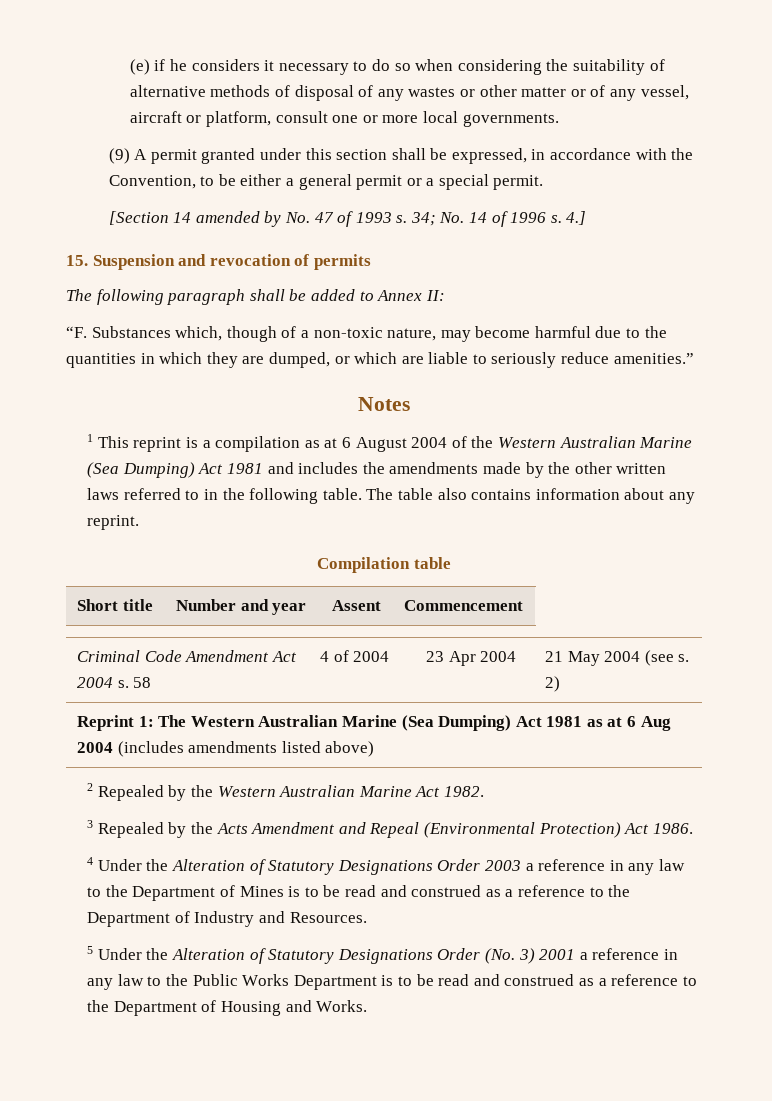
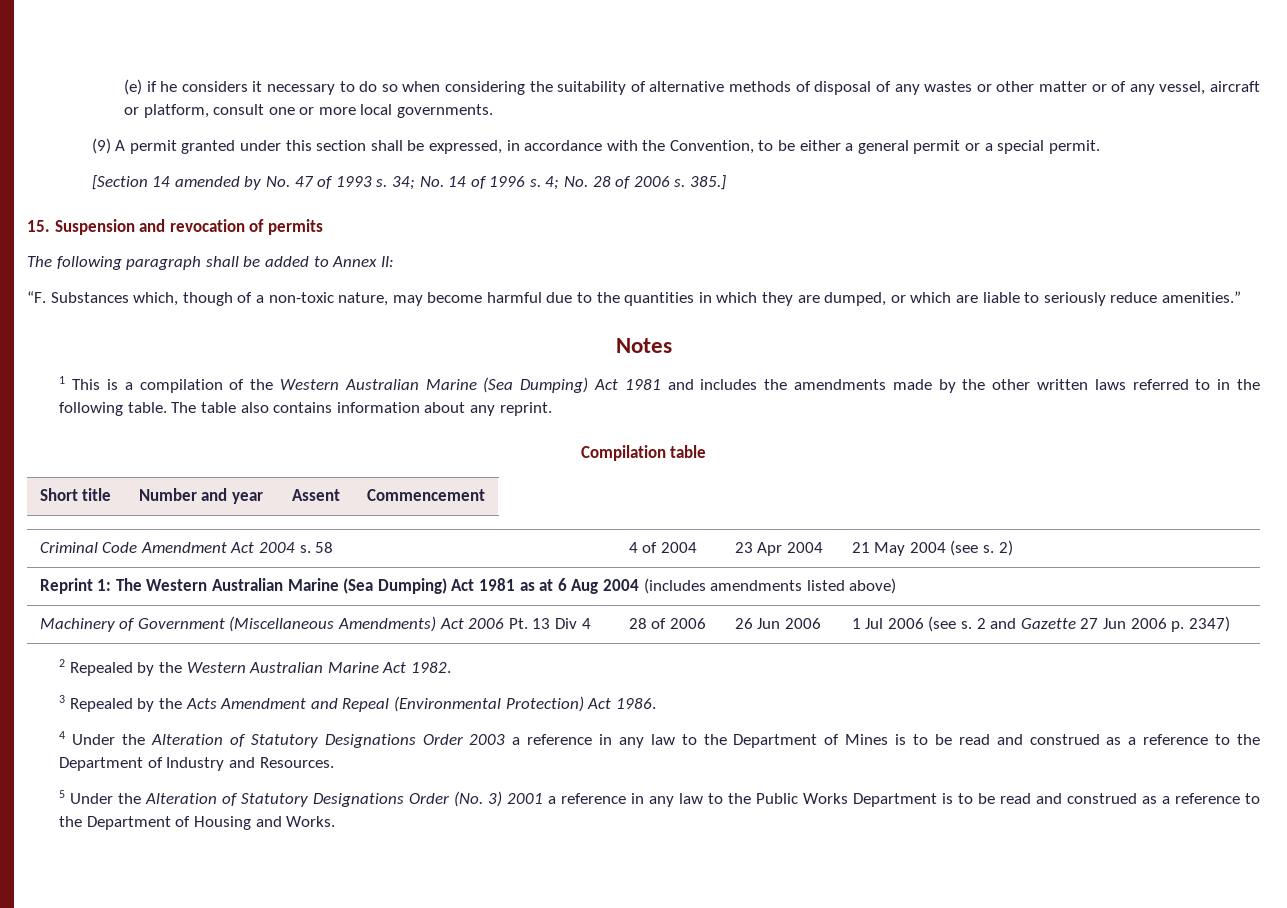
- 4.]
+ 4; No. 28 of 2006 s. 385.]
- 1 This reprint is a compilation as at 6 August 2004 of the Western Australian Marine (Sea Dumping) Act 1981 and includes the amendments made by the other written laws referred to in the following table.
+ 1 This is a compilation of the Western Australian Marine (Sea Dumping) Act 1981 and includes the amendments made by the other written laws referred to in the following table.
+ Machinery of Government (Miscellaneous Amendments) Act 2006 Pt. 13 Div 4 | 28 of 2006 | 26 Jun 2006 | 1 Jul 2006 (see s. 2 and Gazette 27 Jun 2006 p. 2347)

